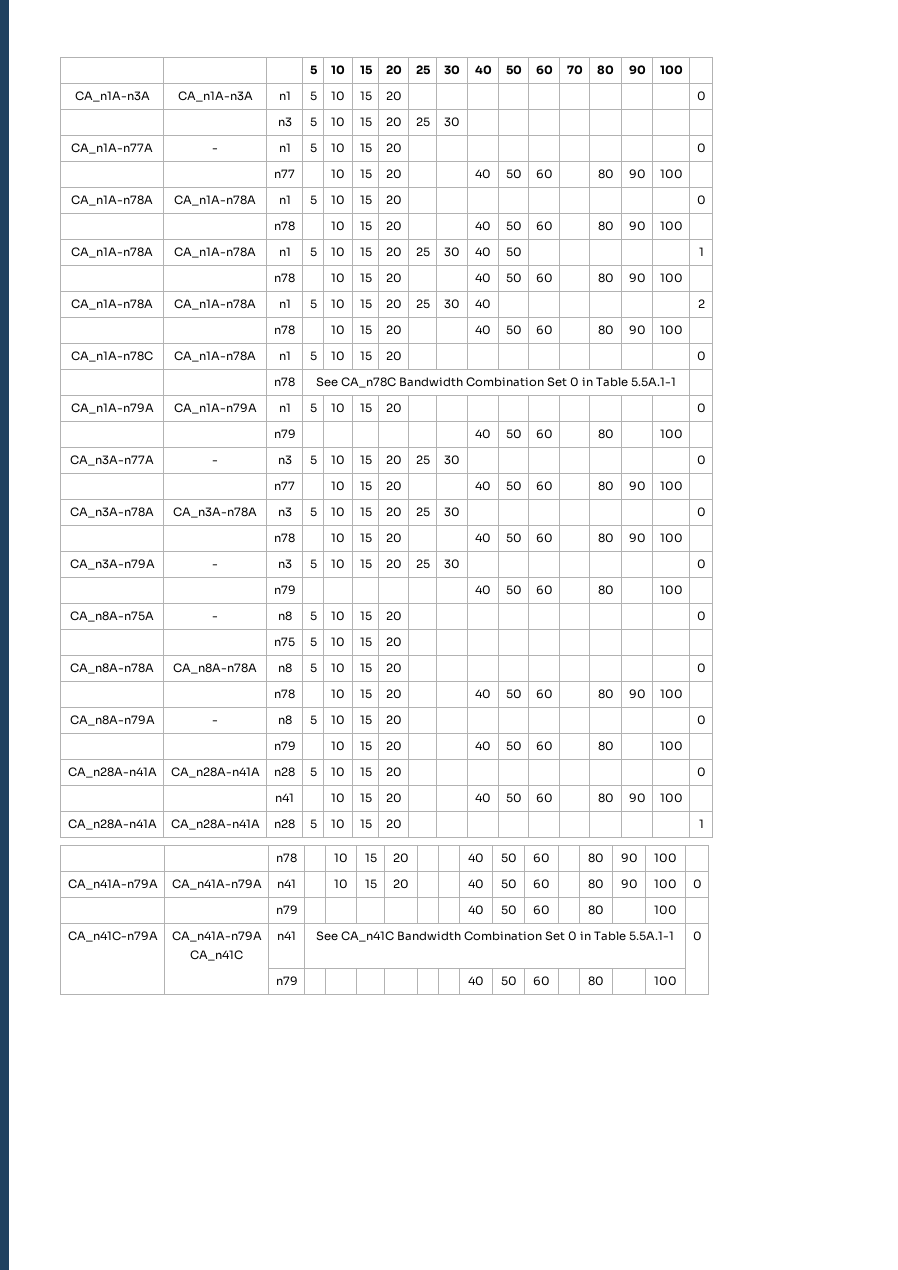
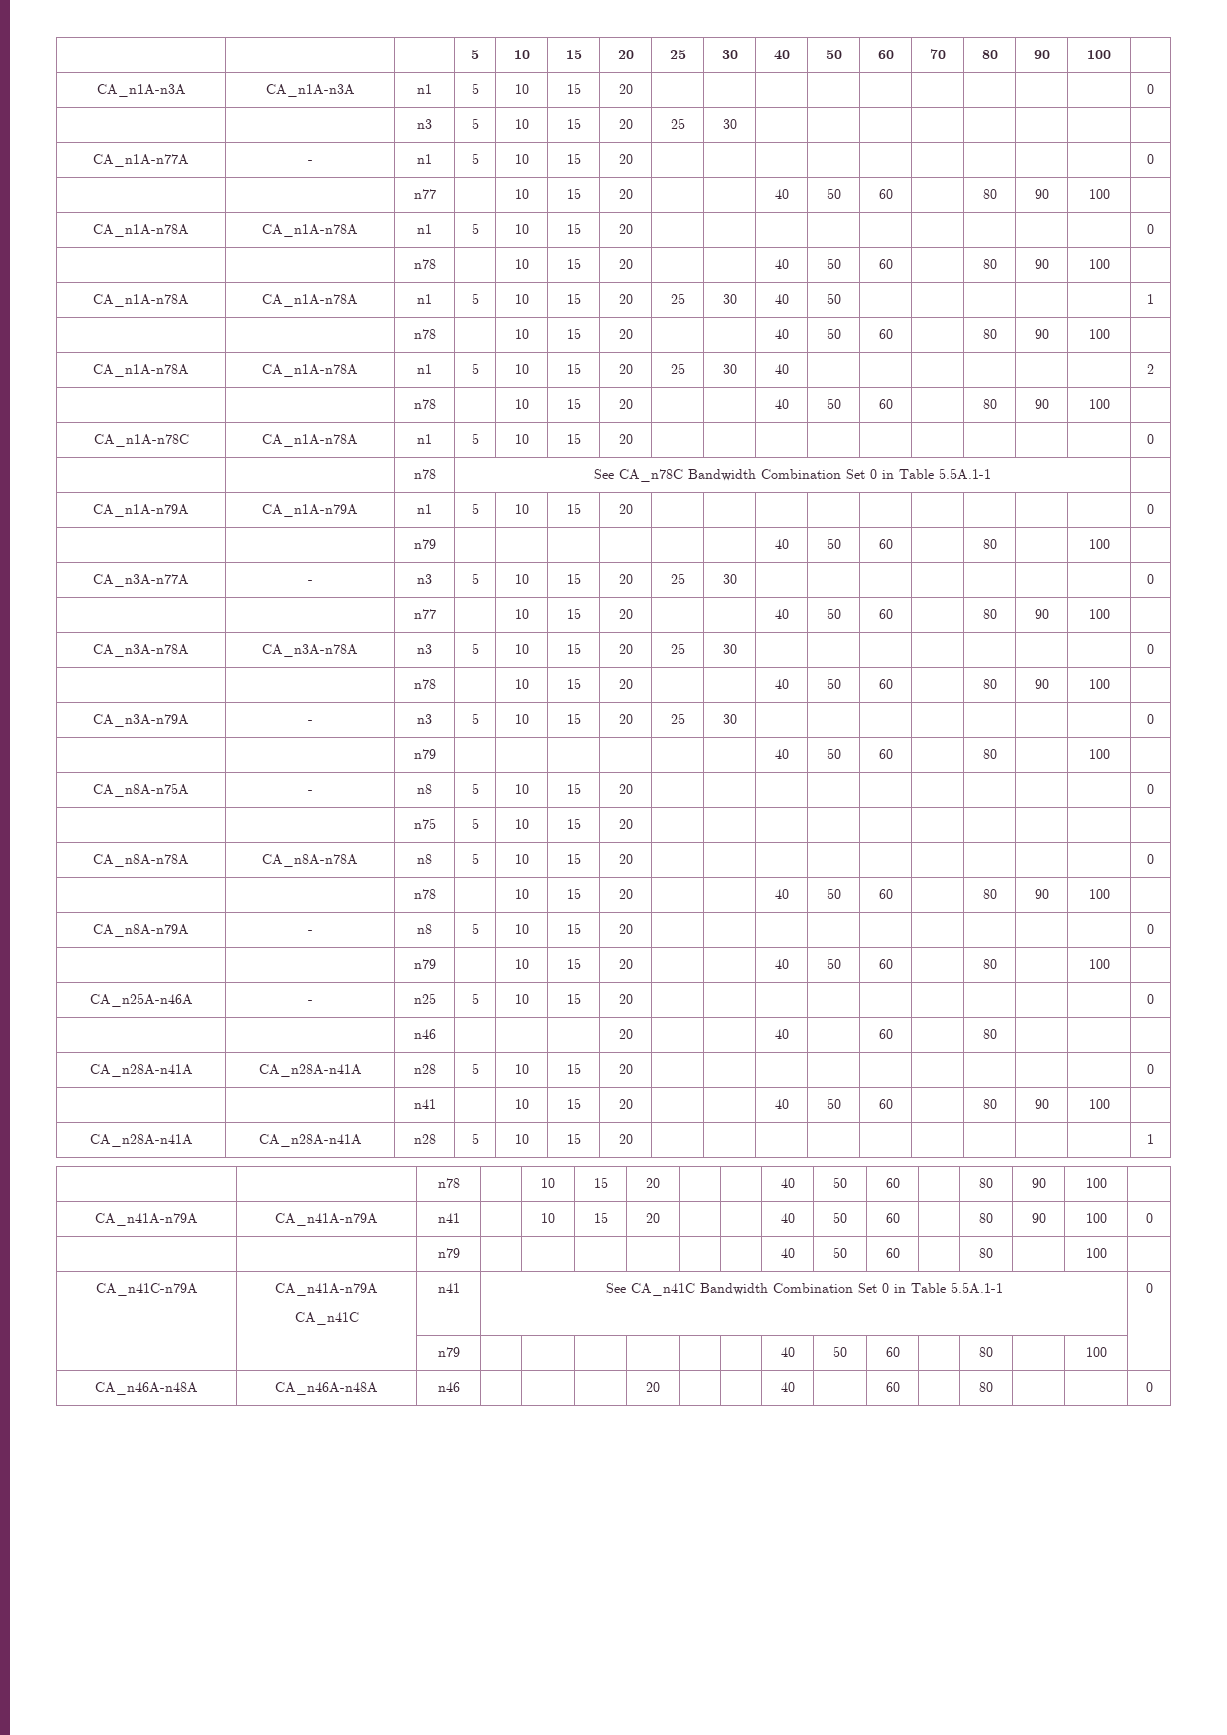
+ CA_n25A-n46A | - | n25 | 5 | 10 | 15 | 20 | | | | | | | | | | 0
+ | | n46 | | | | 20 | | | 40 | | 60 | | 80 | | |
+ CA_n46A-n48A | CA_n46A-n48A | n46 | | | | 20 | | | 40 | | 60 | | 80 | | | 0

